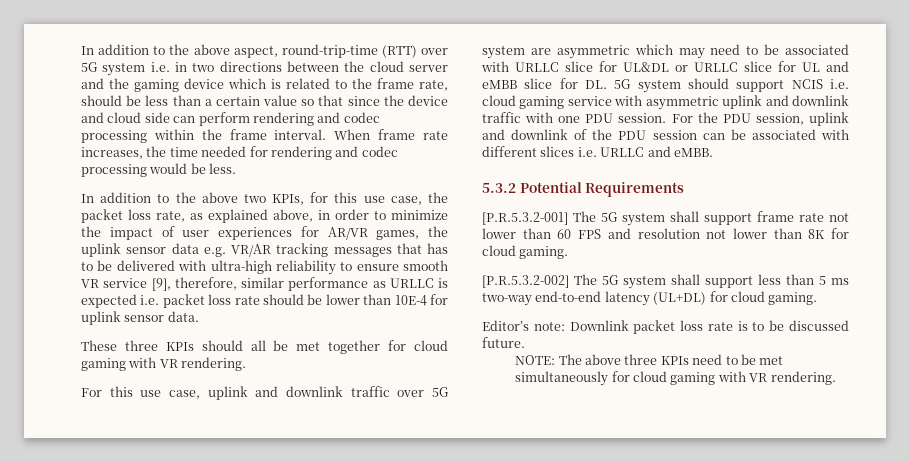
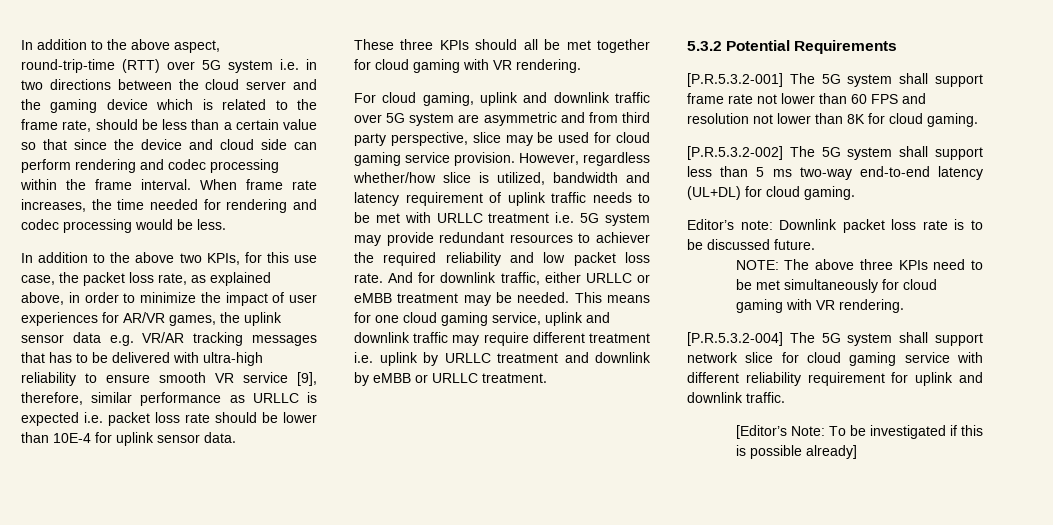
- For this use case, uplink and downlink traffic over 5G system are asymmetric which may need to be associated with URLLC slice for UL&DL or URLLC slice for UL and eMBB slice for DL. 5G system should support NCIS i.e. cloud gaming service with asymmetric uplink and downlink traffic with one PDU session. For the PDU session, uplink and downlink of the PDU session can be associated with different slices i.e. URLLC and eMBB.
+ For cloud gaming, uplink and downlink traffic over 5G system are asymmetric and from third party perspective, slice may be used for cloud gaming service provision. However, regardless whether/how slice is utilized, bandwidth and latency requirement of uplink traffic needs to be met with URLLC treatment i.e. 5G system may provide redundant resources to achiever the required reliability and low packet loss rate. And for downlink traffic, either URLLC or eMBB treatment may be needed. This means for one cloud gaming service, uplink and downlink traffic may require different treatment i.e. uplink by URLLC treatment and downlink by eMBB or URLLC treatment.
+ [P.R.5.3.2-004] The 5G system shall support network slice for cloud gaming service with different reliability requirement for uplink and downlink traffic.
+ [Editor’s Note: To be investigated if this is possible already]

